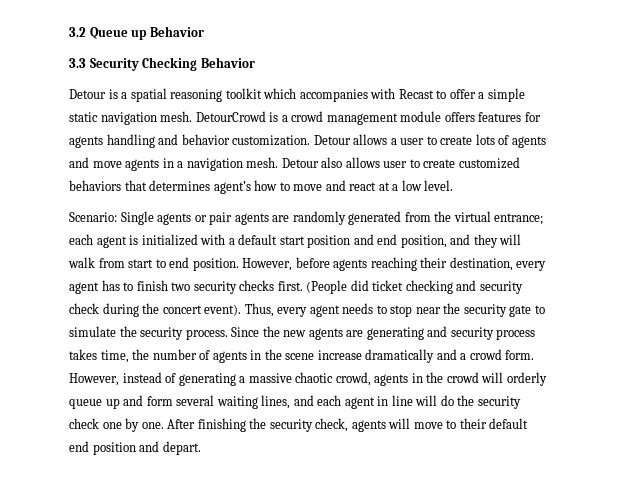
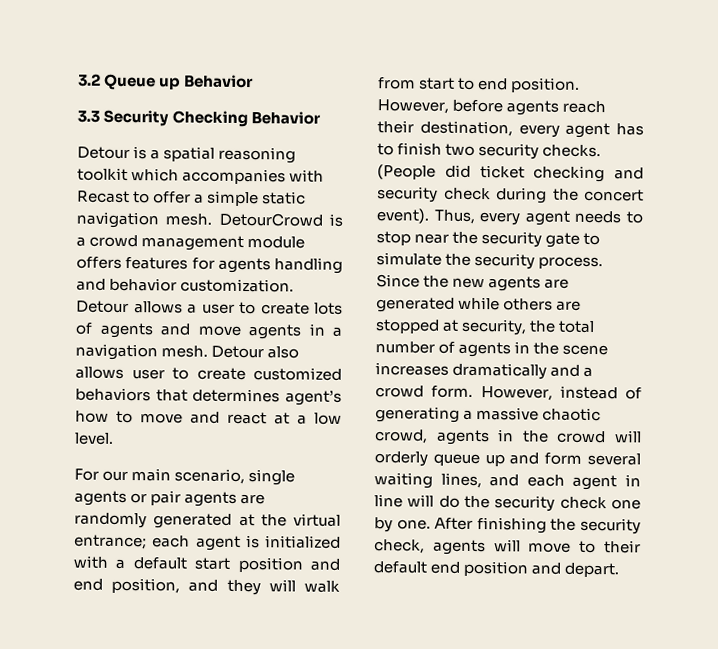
- Scenario: Single agents or pair agents are randomly generated from the virtual entrance; each agent is initialized with a default start position and end position, and they will walk from start to end position.
+ For our main scenario, single agents or pair agents are randomly generated at the virtual entrance; each agent is initialized with a default start position and end position, and they will walk from start to end position.
- However, before agents reaching their destination, every agent has to finish two security checks first.
+ However, before agents reach their destination, every agent has to finish two security checks.
- Since the new agents are generating and security process takes time, the number of agents in the scene increase dramatically and a crowd form.
+ Since the new agents are generated while others are stopped at security, the total number of agents in the scene increases dramatically and a crowd form.

